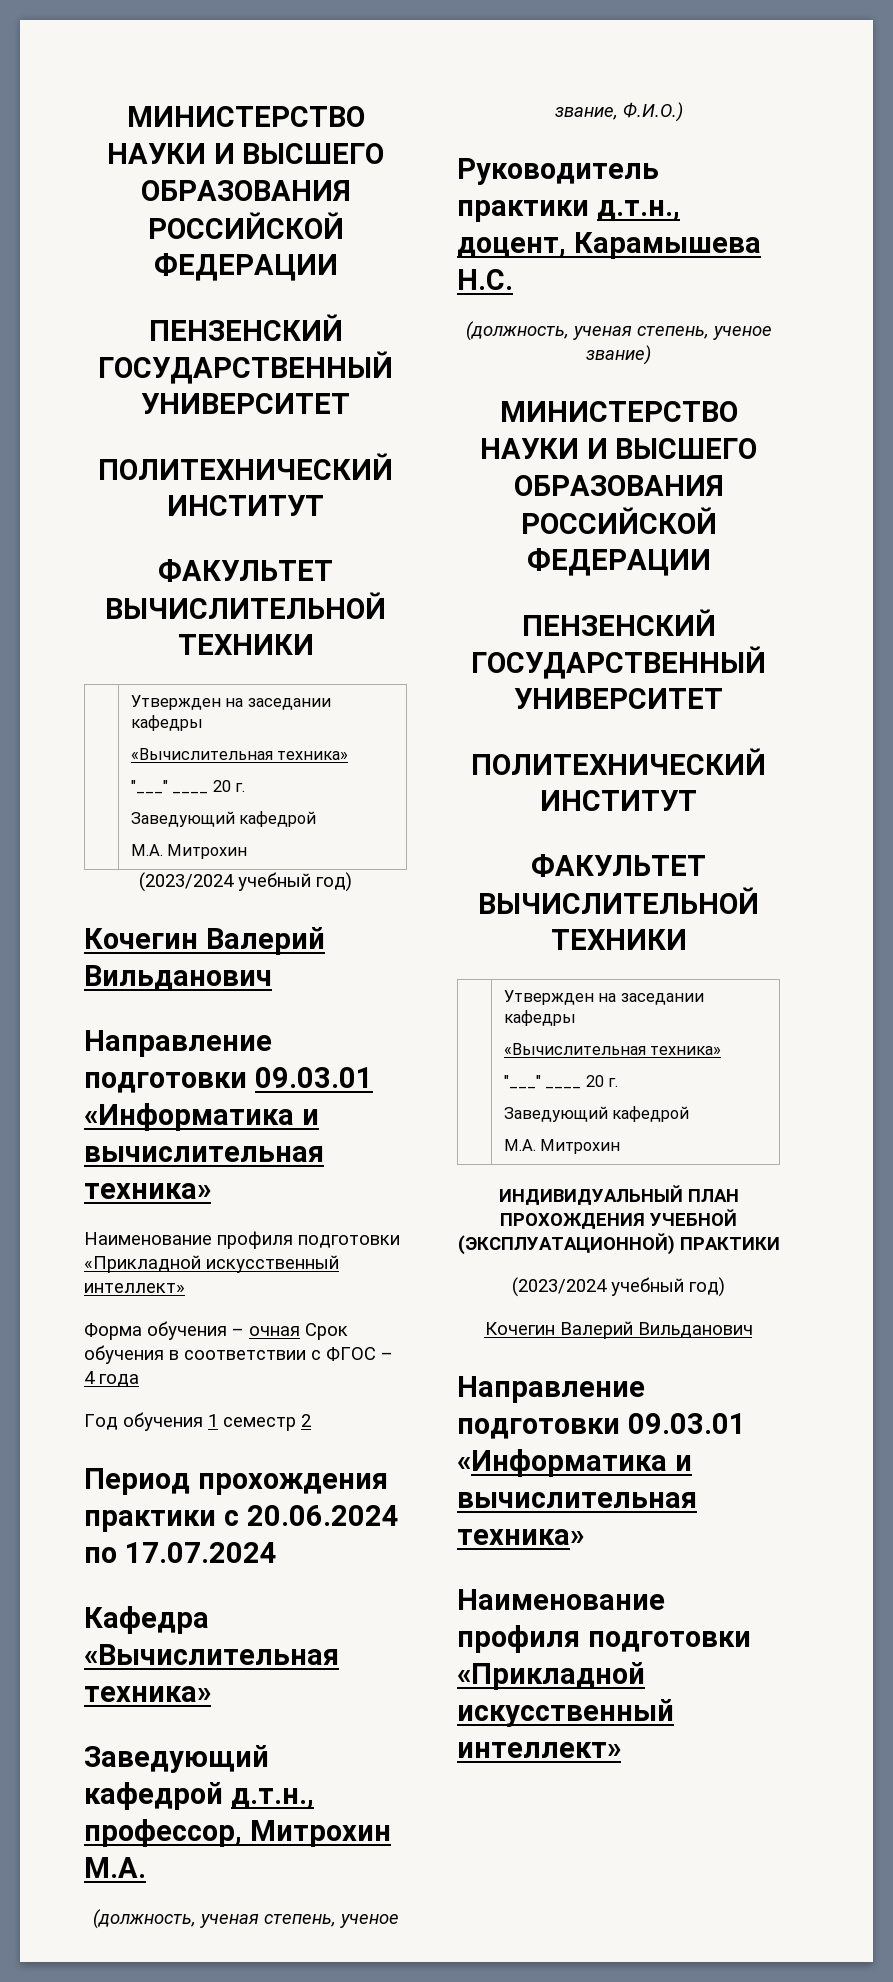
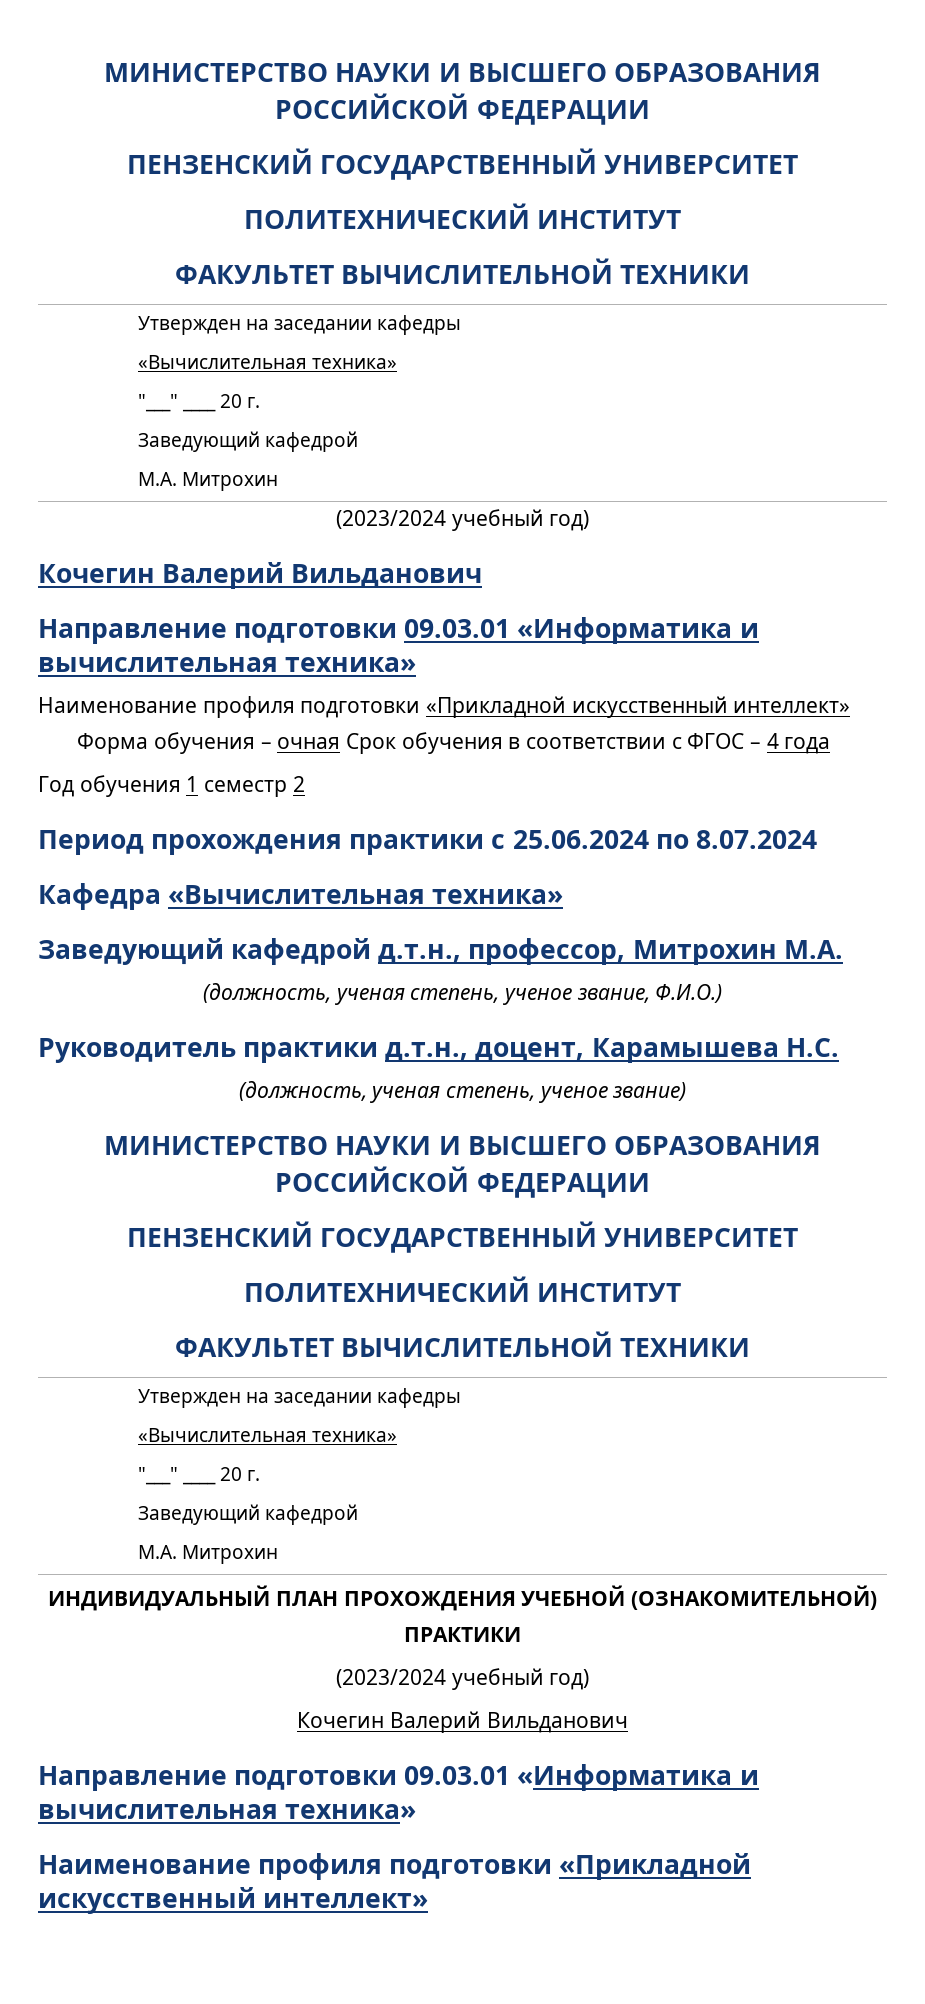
- Период прохождения практики с 20.06.2024 по 17.07.2024
+ Период прохождения практики с 25.06.2024 по 8.07.2024
- ИНДИВИДУАЛЬНЫЙ ПЛАН ПРОХОЖДЕНИЯ УЧЕБНОЙ (ЭКСПЛУАТАЦИОННОЙ) ПРАКТИКИ
+ ИНДИВИДУАЛЬНЫЙ ПЛАН ПРОХОЖДЕНИЯ УЧЕБНОЙ (ОЗНАКОМИТЕЛЬНОЙ) ПРАКТИКИ

